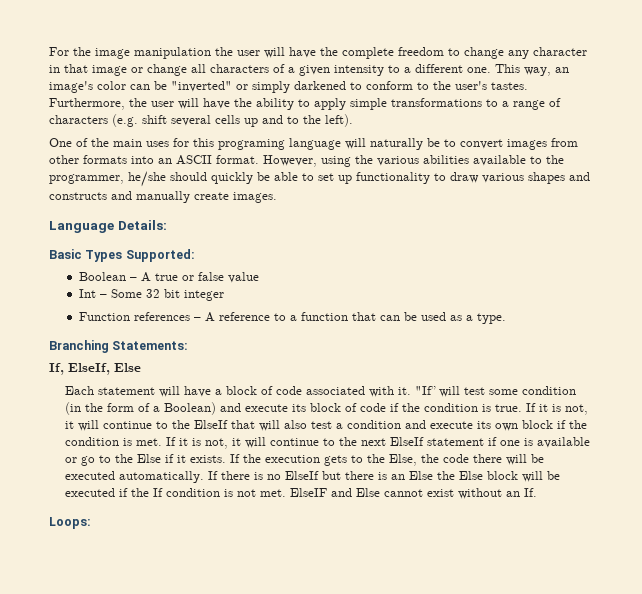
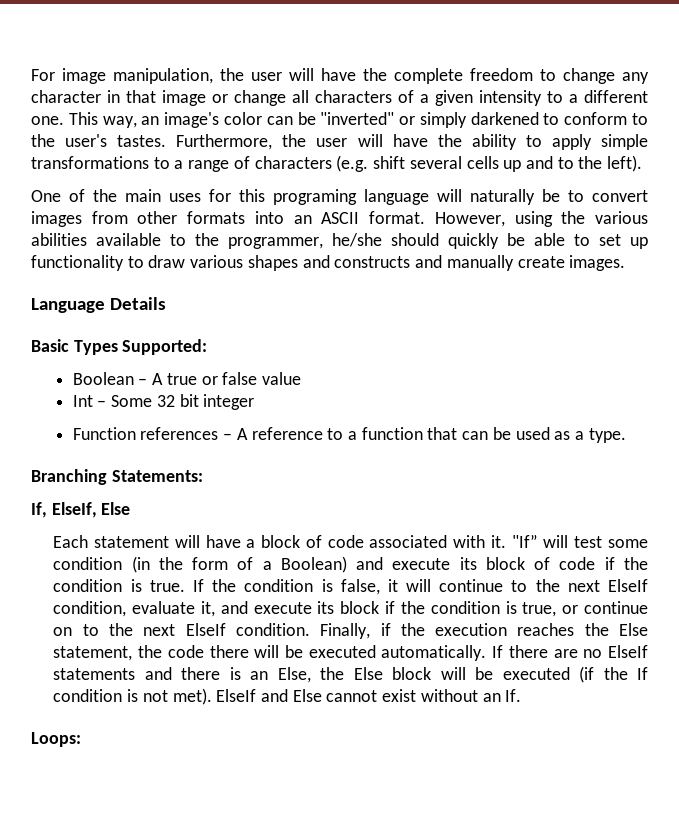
- For the image manipulation the user will have the complete freedom to change any character in that image or change all characters of a given intensity to a different one.
+ For image manipulation, the user will have the complete freedom to change any character in that image or change all characters of a given intensity to a different one.
- Language Details:
+ Language Details
- If it is not, it will continue to the ElseIf that will also test a condition and execute its own block if the condition is met. If it is not, it will continue to the next ElseIf statement if one is available or go to the Else if it exists. If the execution gets to the Else, the code there will be executed automatically.
+ If the condition is false, it will continue to the next ElseIf condition, evaluate it, and execute its block if the condition is true, or continue on to the next ElseIf condition. Finally, if the execution reaches the Else statement, the code there will be executed automatically.
- If there is no ElseIf but there is an Else the Else block will be executed if the If condition is not met. ElseIF and Else cannot exist without an If.
+ If there are no ElseIf statements and there is an Else, the Else block will be executed (if the If condition is not met). ElseIf and Else cannot exist without an If.

